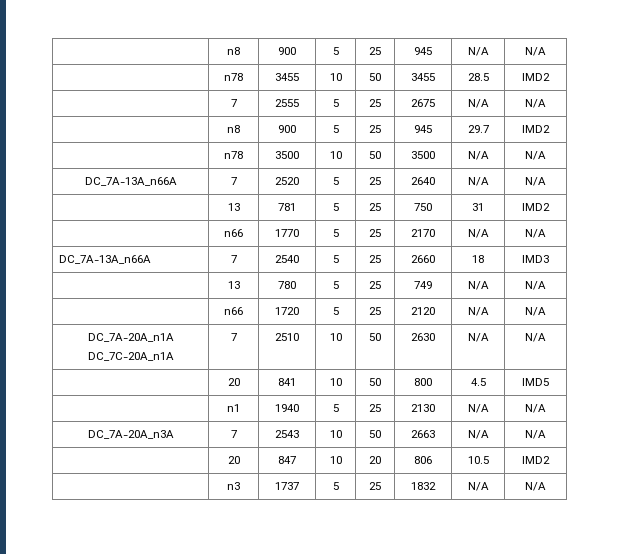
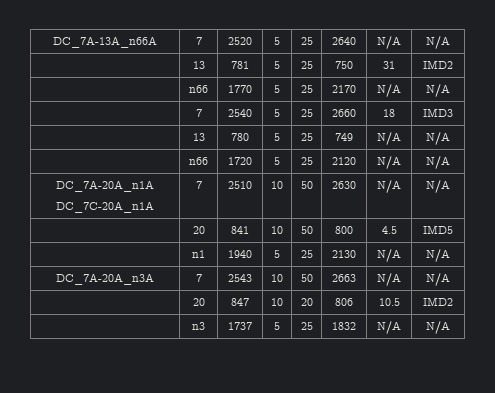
- | n8 | 900 | 5 | 25 | 945 | N/A | N/A
- | n78 | 3455 | 10 | 50 | 3455 | 28.5 | IMD2
- | 7 | 2555 | 5 | 25 | 2675 | N/A | N/A
- | n8 | 900 | 5 | 25 | 945 | 29.7 | IMD2
- | n78 | 3500 | 10 | 50 | 3500 | N/A | N/A
- DC_7A-13A_n66A | 7 | 2540 | 5 | 25 | 2660 | 18 | IMD3
+ | 7 | 2540 | 5 | 25 | 2660 | 18 | IMD3

